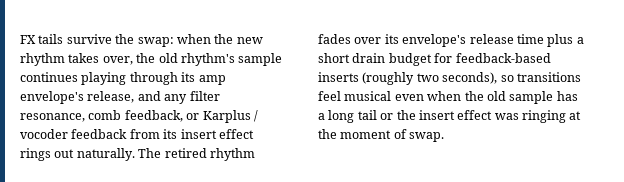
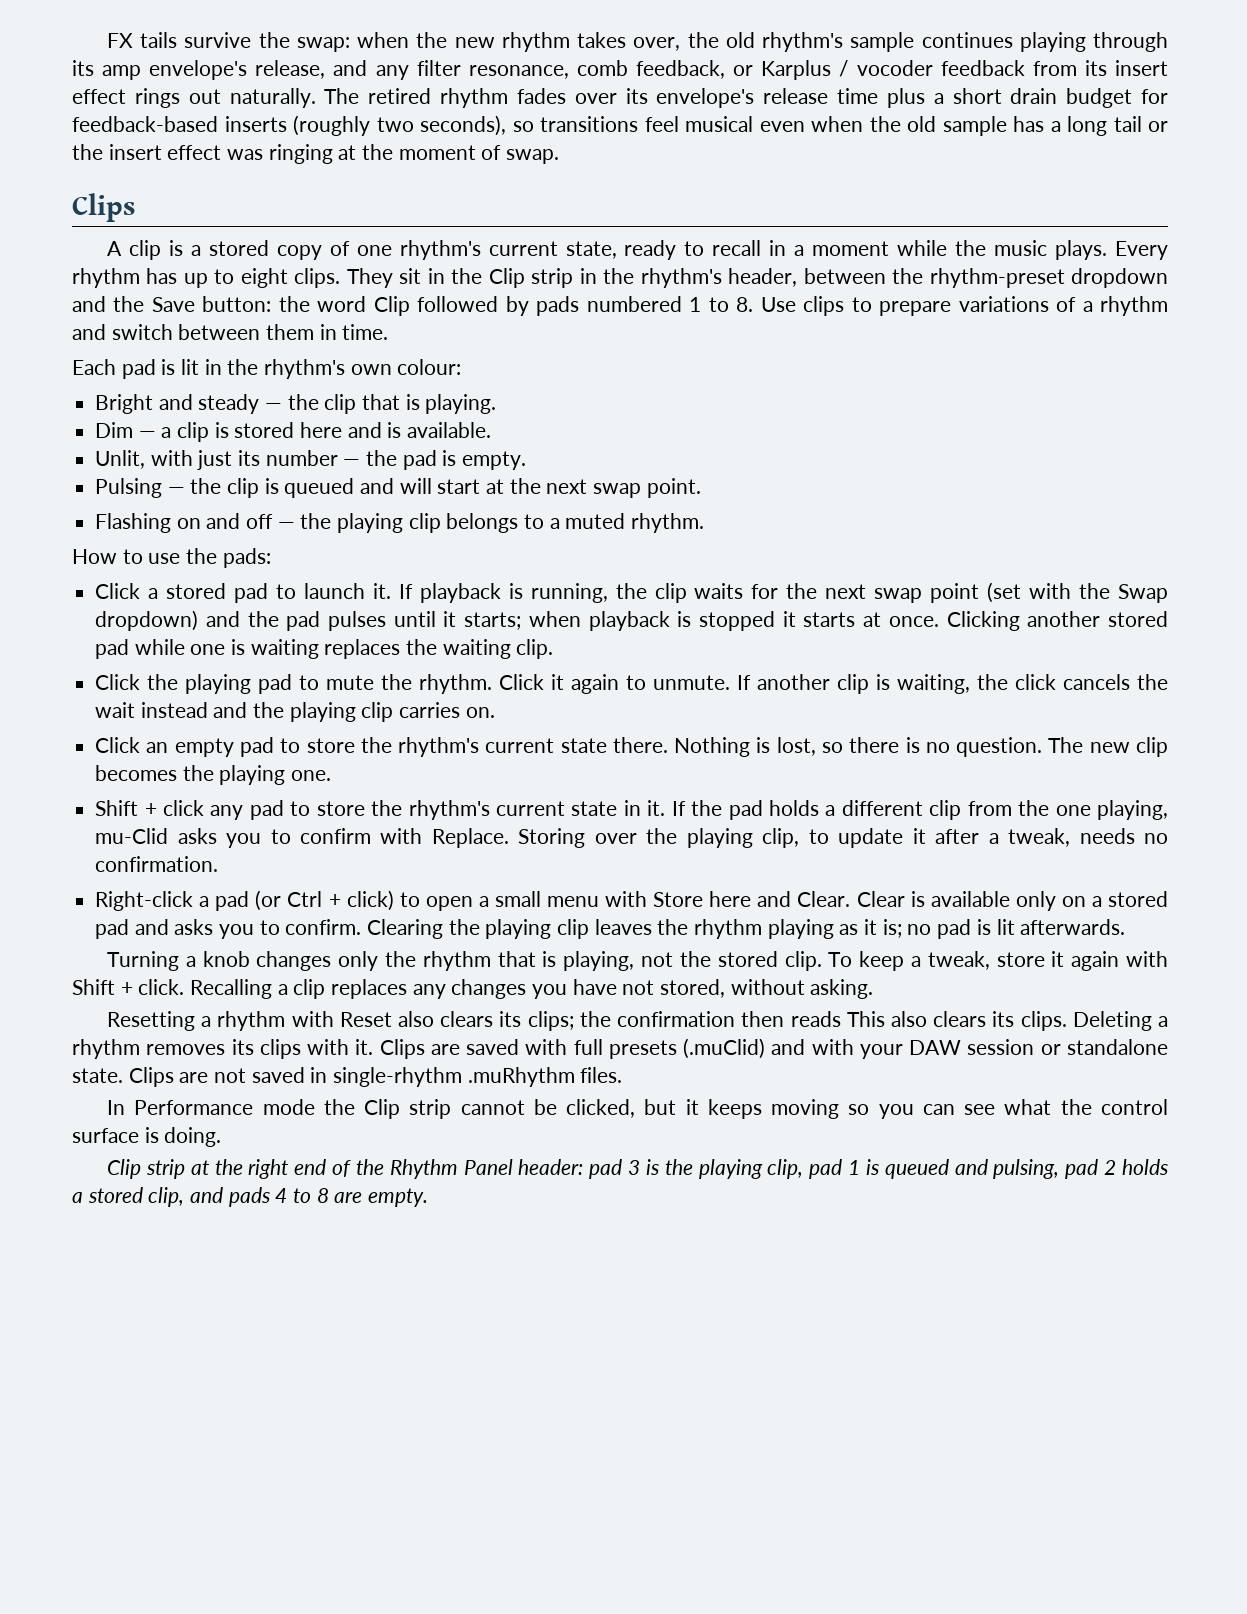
  The retired rhythm fades over its envelope's release time plus a short drain budget for feedback-based inserts (roughly two seconds), so transitions feel musical even when the old sample has a long tail or the insert effect was ringing at the moment of swap.
+ Clips
+ A clip is a stored copy of one rhythm's current state, ready to recall in a moment while the music plays. Every rhythm has up to eight clips. They sit in the Clip strip in the rhythm's header, between the rhythm-preset dropdown and the Save button: the word Clip followed by pads numbered 1 to 8. Use clips to prepare variations of a rhythm and switch between them in time.
+ Each pad is lit in the rhythm's own colour:
+ Bright and steady — the clip that is playing.
+ Dim — a clip is stored here and is available.
+ Unlit, with just its number — the pad is empty.
+ Pulsing — the clip is queued and will start at the next swap point.
+ Flashing on and off — the playing clip belongs to a muted rhythm.
+ How to use the pads:
+ Click a stored pad to launch it. If playback is running, the clip waits for the next swap point (set with the Swap dropdown) and the pad pulses until it starts; when playback is stopped it starts at once. Clicking another stored pad while one is waiting replaces the waiting clip.
+ Click the playing pad to mute the rhythm. Click it again to unmute. If another clip is waiting, the click cancels the wait instead and the playing clip carries on.
+ Click an empty pad to store the rhythm's current state there. Nothing is lost, so there is no question. The new clip becomes the playing one.
+ Shift + click any pad to store the rhythm's current state in it. If the pad holds a different clip from the one playing, mu-Clid asks you to confirm with Replace. Storing over the playing clip, to update it after a tweak, needs no confirmation.
+ Right-click a pad (or Ctrl + click) to open a small menu with Store here and Clear. Clear is available only on a stored pad and asks you to confirm. Clearing the playing clip leaves the rhythm playing as it is; no pad is lit afterwards.
+ Turning a knob changes only the rhythm that is playing, not the stored clip. To keep a tweak, store it again with Shift + click. Recalling a clip replaces any changes you have not stored, without asking.
+ Resetting a rhythm with Reset also clears its clips; the confirmation then reads This also clears its clips. Deleting a rhythm removes its clips with it. Clips are saved with full presets (.muClid) and with your DAW session or standalone state. Clips are not saved in single-rhythm .muRhythm files.
+ In Performance mode the Clip strip cannot be clicked, but it keeps moving so you can see what the control surface is doing.
+ Clip strip at the right end of the Rhythm Panel header: pad 3 is the playing clip, pad 1 is queued and pulsing, pad 2 holds a stored clip, and pads 4 to 8 are empty.

